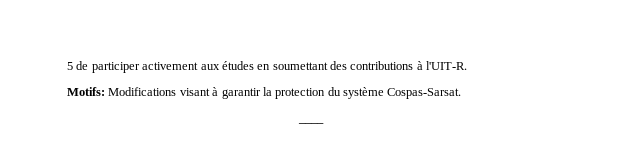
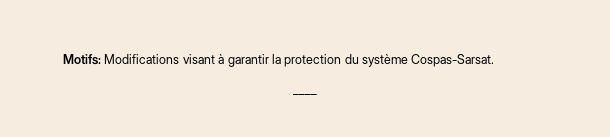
- 5 de participer activement aux études en soumettant des contributions à l'UIT-R.

